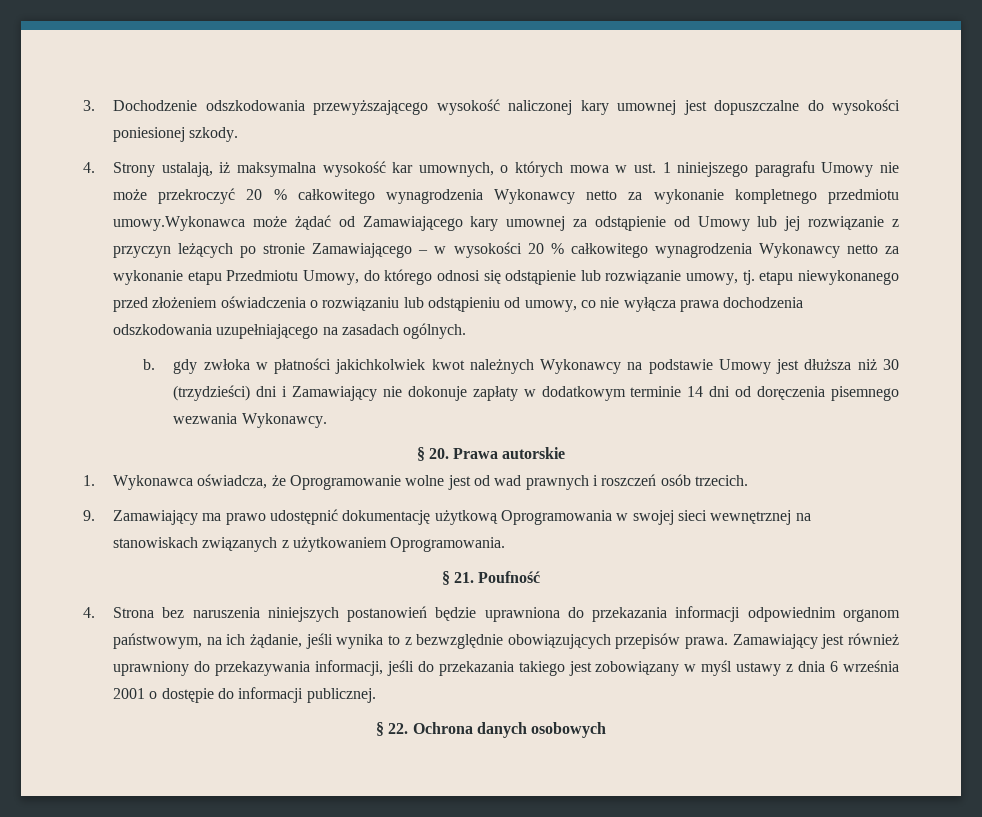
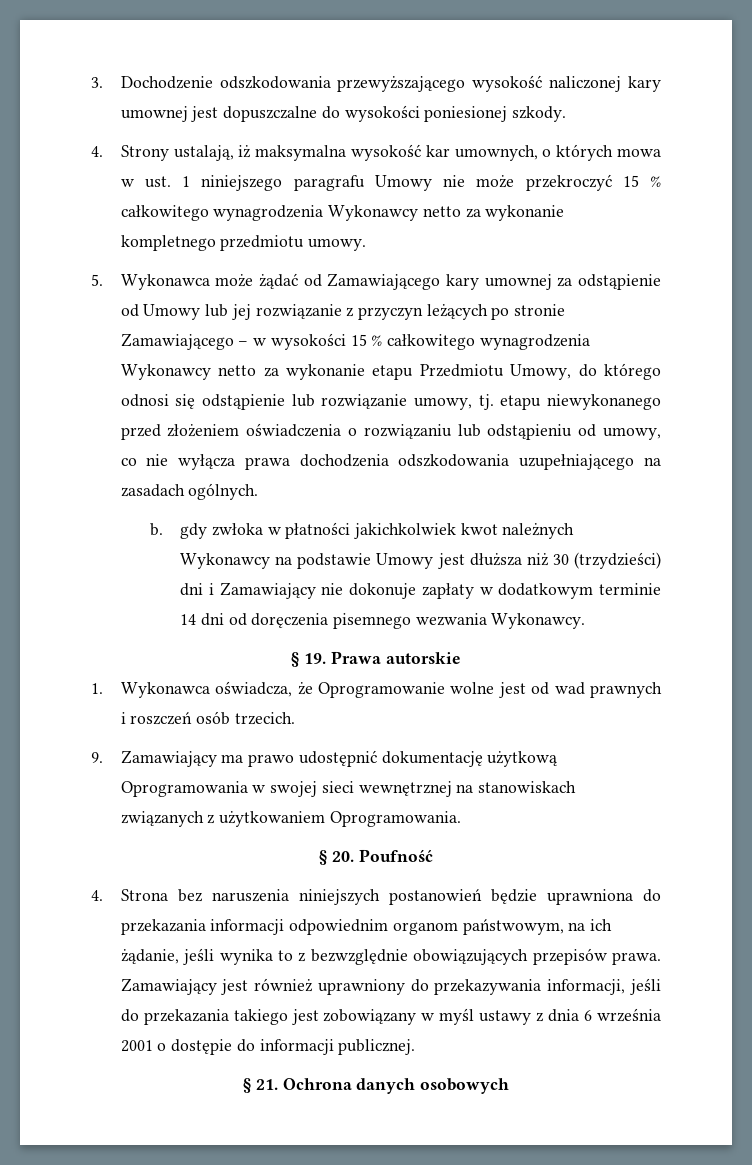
- 4. Strony ustalają, iż maksymalna wysokość kar umownych, o których mowa w ust. 1 niniejszego paragrafu Umowy nie może przekroczyć 20 % całkowitego wynagrodzenia Wykonawcy netto za wykonanie kompletnego przedmiotu umowy.Wykonawca może żądać od Zamawiającego kary umownej za odstąpienie od Umowy lub jej rozwiązanie z przyczyn leżących po stronie Zamawiającego – w wysokości 20 % całkowitego wynagrodzenia Wykonawcy netto za wykonanie etapu Przedmiotu Umowy, do którego odnosi się odstąpienie lub rozwiązanie umowy, tj. etapu niewykonanego przed złożeniem oświadczenia o rozwiązaniu lub odstąpieniu od umowy, co nie wyłącza prawa dochodzenia odszkodowania uzupełniającego na zasadach ogólnych.
+ 4. Strony ustalają, iż maksymalna wysokość kar umownych, o których mowa w ust. 1 niniejszego paragrafu Umowy nie może przekroczyć 15 % całkowitego wynagrodzenia Wykonawcy netto za wykonanie kompletnego przedmiotu umowy.
+ 5. Wykonawca może żądać od Zamawiającego kary umownej za odstąpienie od Umowy lub jej rozwiązanie z przyczyn leżących po stronie Zamawiającego – w wysokości 15 % całkowitego wynagrodzenia Wykonawcy netto za wykonanie etapu Przedmiotu Umowy, do którego odnosi się odstąpienie lub rozwiązanie umowy, tj. etapu niewykonanego przed złożeniem oświadczenia o rozwiązaniu lub odstąpieniu od umowy, co nie wyłącza prawa dochodzenia odszkodowania uzupełniającego na zasadach ogólnych.
- § 20. Prawa autorskie
+ § 19. Prawa autorskie
- § 21. Poufność
+ § 20. Poufność
- § 22. Ochrona danych osobowych
+ § 21. Ochrona danych osobowych

